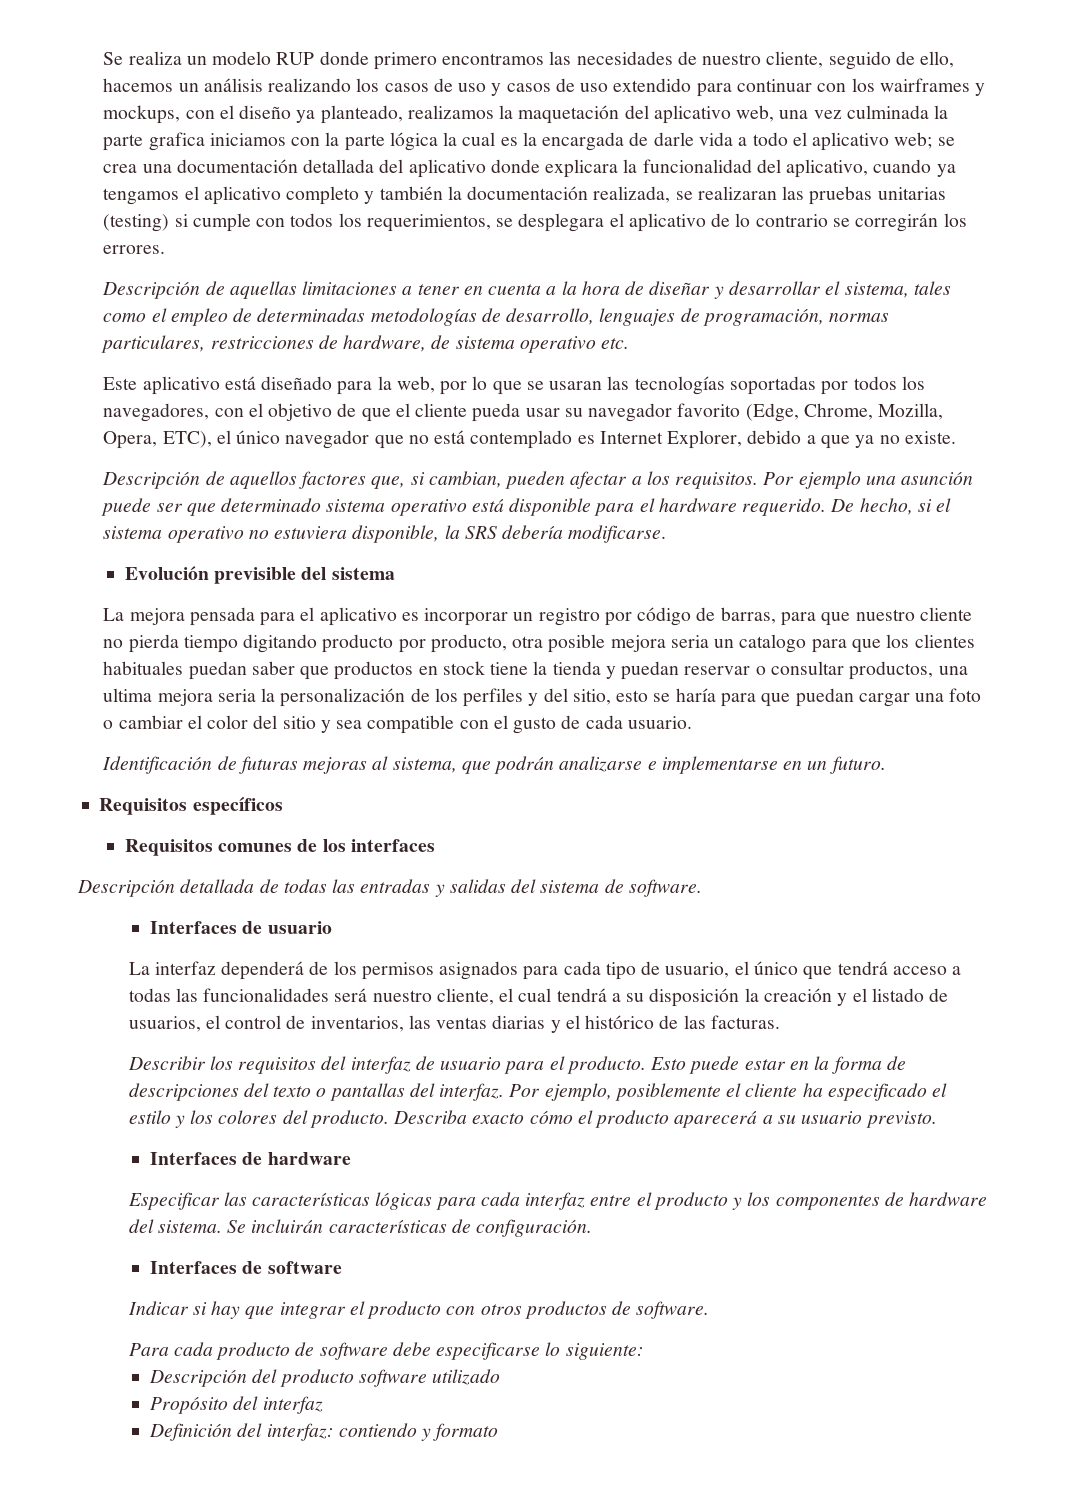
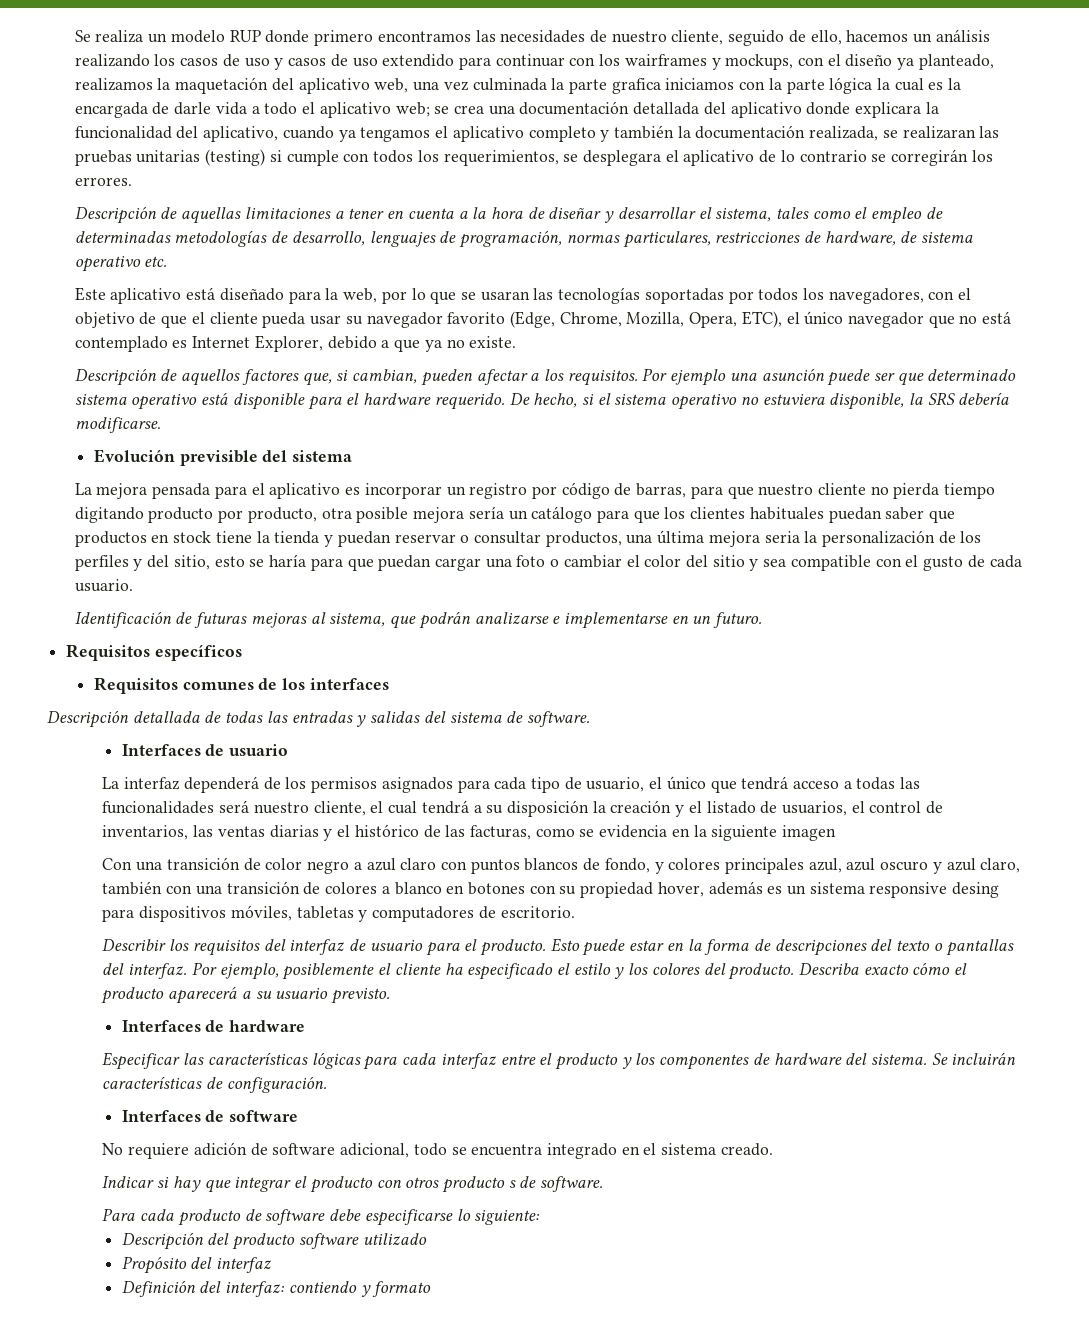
- La mejora pensada para el aplicativo es incorporar un registro por código de barras, para que nuestro cliente no pierda tiempo digitando producto por producto, otra posible mejora seria un catalogo para que los clientes habituales puedan saber que productos en stock tiene la tienda y puedan reservar o consultar productos, una ultima mejora seria la personalización de los perfiles y del sitio, esto se haría para que puedan cargar una foto o cambiar el color del sitio y sea compatible con el gusto de cada usuario.
+ La mejora pensada para el aplicativo es incorporar un registro por código de barras, para que nuestro cliente no pierda tiempo digitando producto por producto, otra posible mejora sería un catálogo para que los clientes habituales puedan saber que productos en stock tiene la tienda y puedan reservar o consultar productos, una última mejora seria la personalización de los perfiles y del sitio, esto se haría para que puedan cargar una foto o cambiar el color del sitio y sea compatible con el gusto de cada usuario.
- La interfaz dependerá de los permisos asignados para cada tipo de usuario, el único que tendrá acceso a todas las funcionalidades será nuestro cliente, el cual tendrá a su disposición la creación y el listado de usuarios, el control de inventarios, las ventas diarias y el histórico de las facturas.
+ La interfaz dependerá de los permisos asignados para cada tipo de usuario, el único que tendrá acceso a todas las funcionalidades será nuestro cliente, el cual tendrá a su disposición la creación y el listado de usuarios, el control de inventarios, las ventas diarias y el histórico de las facturas, como se evidencia en la siguiente imagen
+ Con una transición de color negro a azul claro con puntos blancos de fondo, y colores principales azul, azul oscuro y azul claro, también con una transición de colores a blanco en botones con su propiedad hover, además es un sistema responsive desing para dispositivos móviles, tabletas y computadores de escritorio.
+ No requiere adición de software adicional, todo se encuentra integrado en el sistema creado.
- Indicar si hay que integrar el producto con otros productos de software.
+ Indicar si hay que integrar el producto con otros producto s de software.

